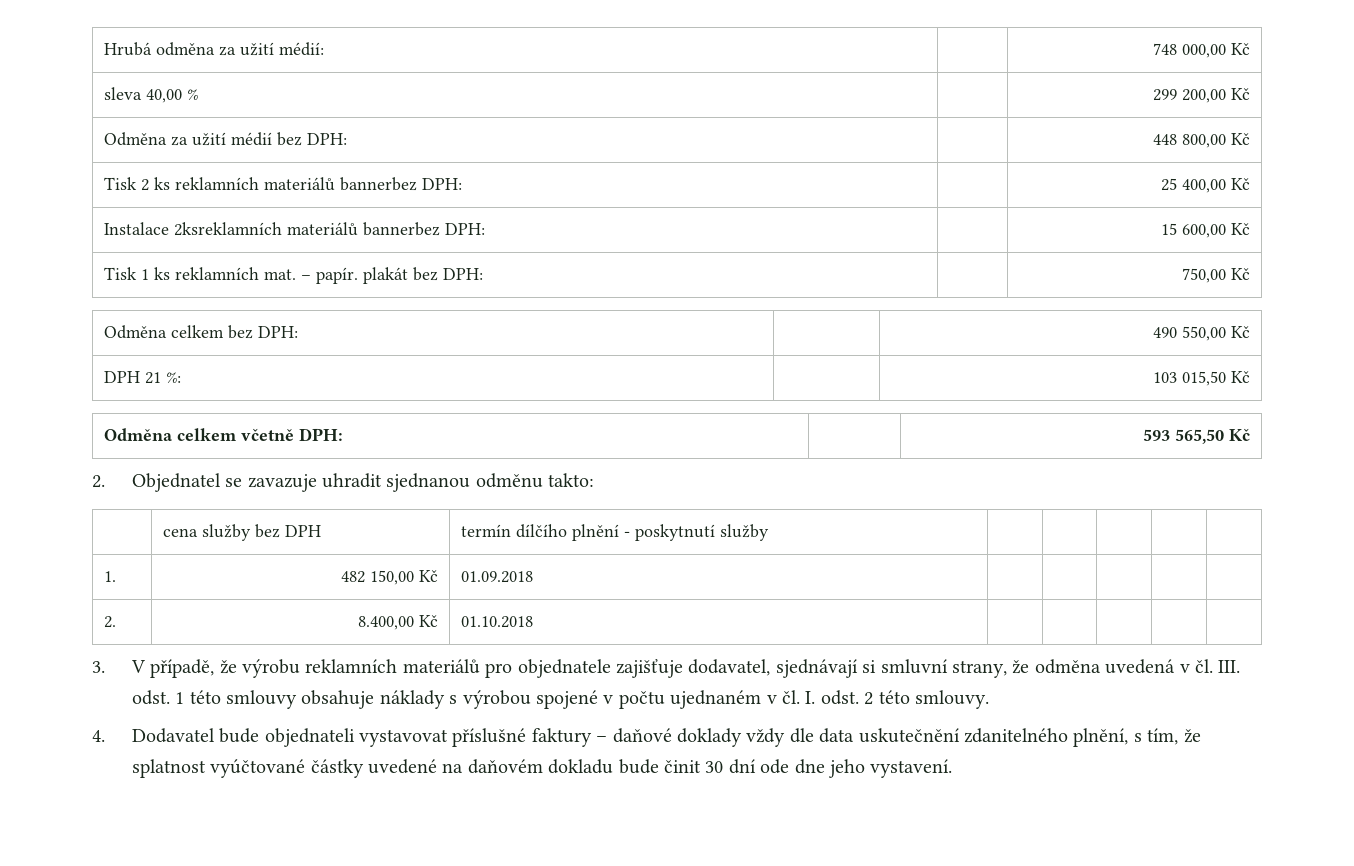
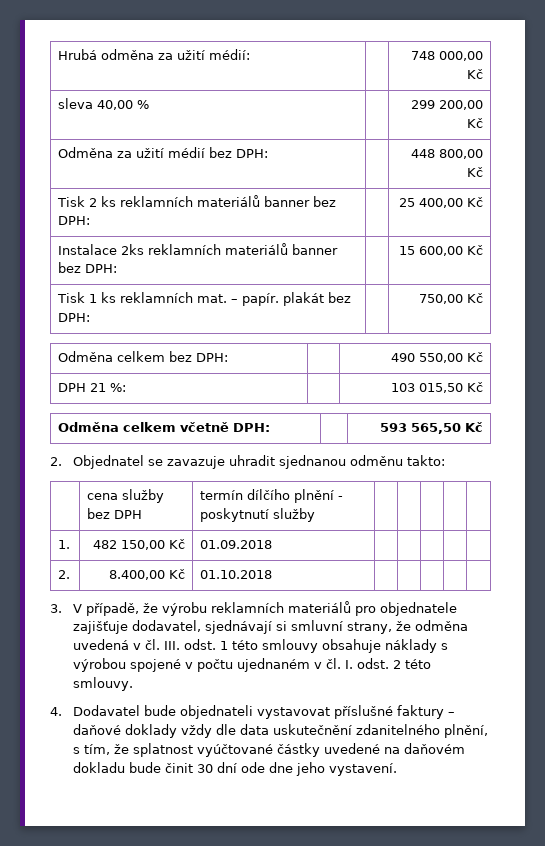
- Tisk 2 ks reklamních materiálů bannerbez DPH: | | 25 400,00 Kč
+ Tisk 2 ks reklamních materiálů banner bez DPH: | | 25 400,00 Kč
- Instalace 2ksreklamních materiálů bannerbez DPH: | | 15 600,00 Kč
+ Instalace 2ks reklamních materiálů banner bez DPH: | | 15 600,00 Kč

